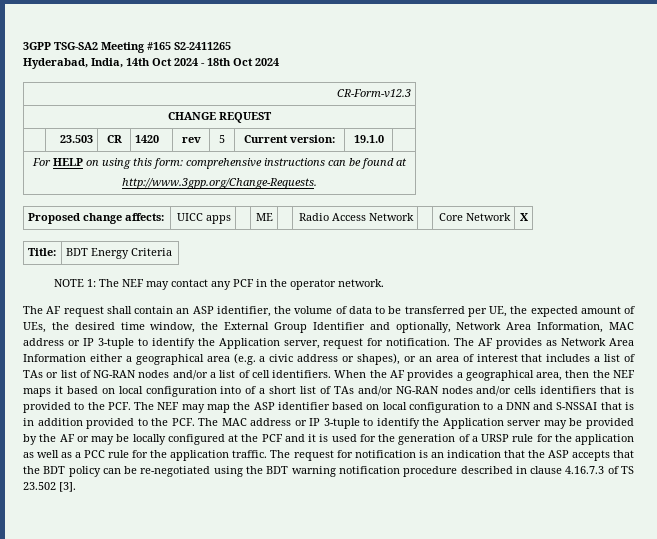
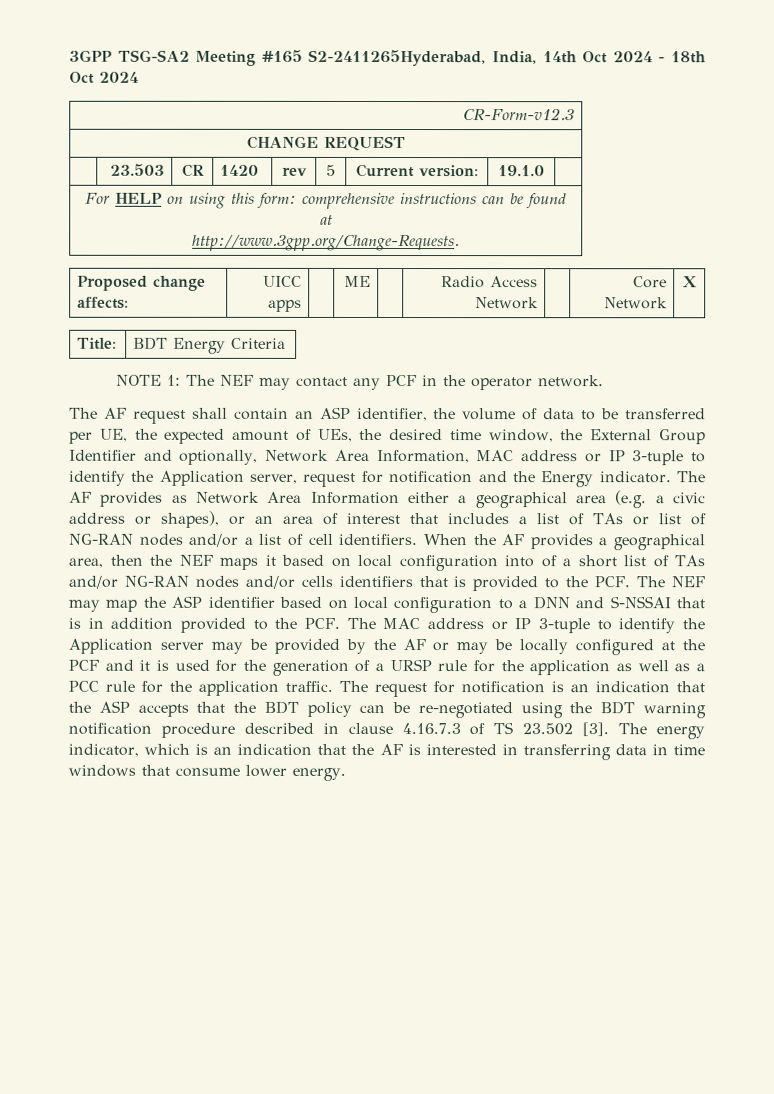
- 3GPP TSG-SA2 Meeting #165 S2-2411265
- Hyderabad, India, 14th Oct 2024 - 18th Oct 2024
+ 3GPP TSG-SA2 Meeting #165 S2-2411265Hyderabad, India, 14th Oct 2024 - 18th Oct 2024
- The AF request shall contain an ASP identifier, the volume of data to be transferred per UE, the expected amount of UEs, the desired time window, the External Group Identifier and optionally, Network Area Information, MAC address or IP 3-tuple to identify the Application server, request for notification.
+ The AF request shall contain an ASP identifier, the volume of data to be transferred per UE, the expected amount of UEs, the desired time window, the External Group Identifier and optionally, Network Area Information, MAC address or IP 3-tuple to identify the Application server, request for notification and the Energy indicator.
+ The energy indicator, which is an indication that the AF is interested in transferring data in time windows that consume lower energy.

